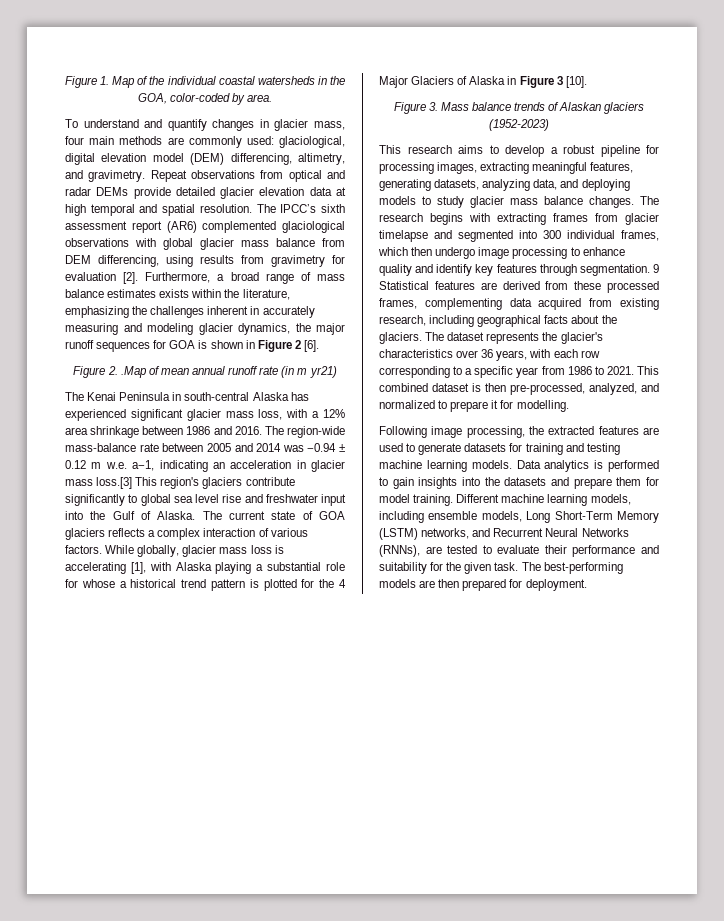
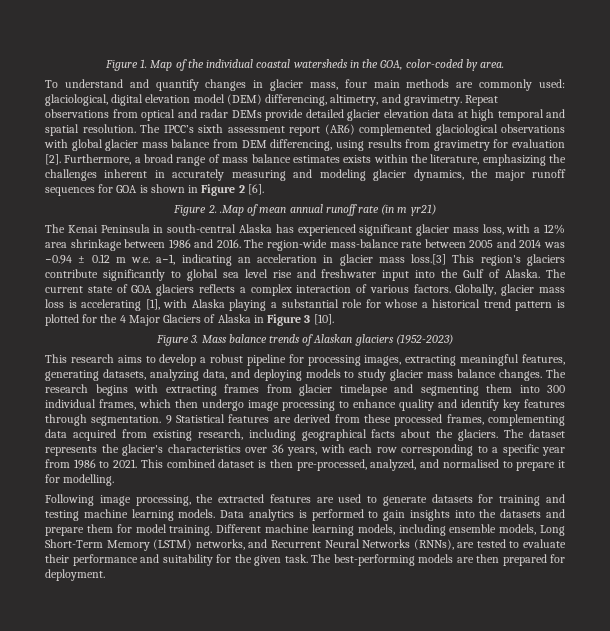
- While globally, glacier mass loss is accelerating [1], with Alaska playing a substantial role for whose a historical trend pattern is plotted for the 4 Major Glaciers of Alaska in Figure 3 [10].
+ Globally, glacier mass loss is accelerating [1], with Alaska playing a substantial role for whose a historical trend pattern is plotted for the 4 Major Glaciers of Alaska in Figure 3 [10].
- The research begins with extracting frames from glacier timelapse and segmented into 300 individual frames, which then undergo image processing to enhance quality and identify key features through segmentation.
+ The research begins with extracting frames from glacier timelapse and segmenting them into 300 individual frames, which then undergo image processing to enhance quality and identify key features through segmentation.
- This combined dataset is then pre-processed, analyzed, and normalized to prepare it for modelling.
+ This combined dataset is then pre-processed, analyzed, and normalised to prepare it for modelling.

